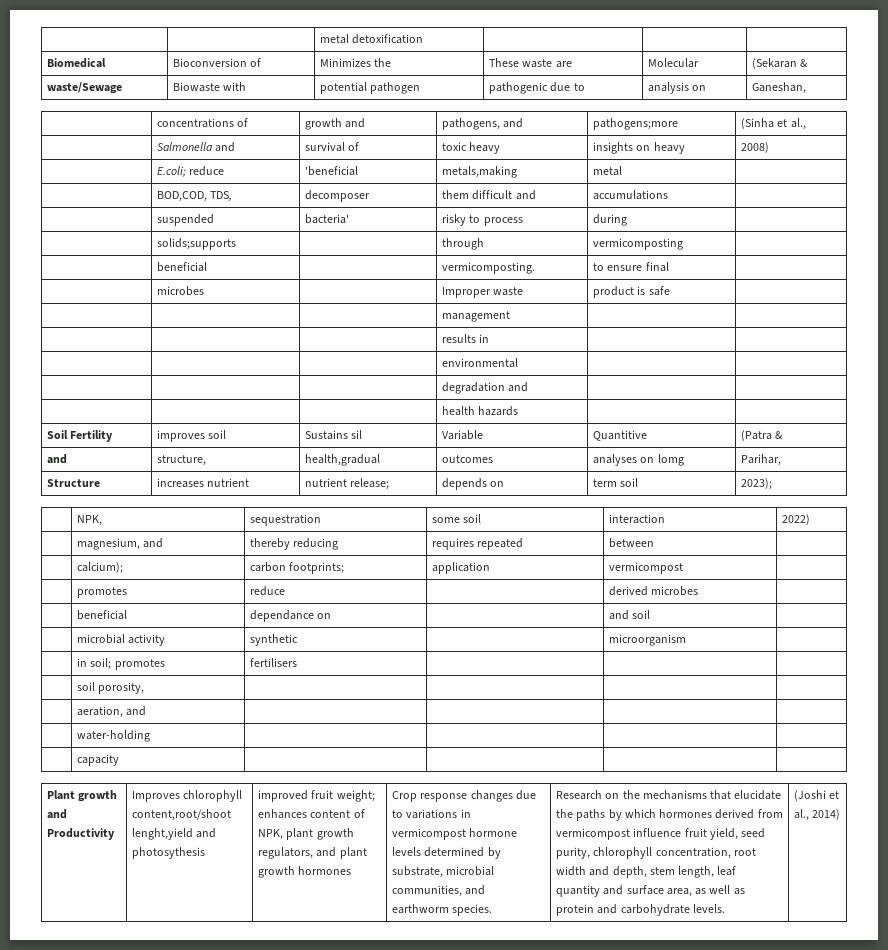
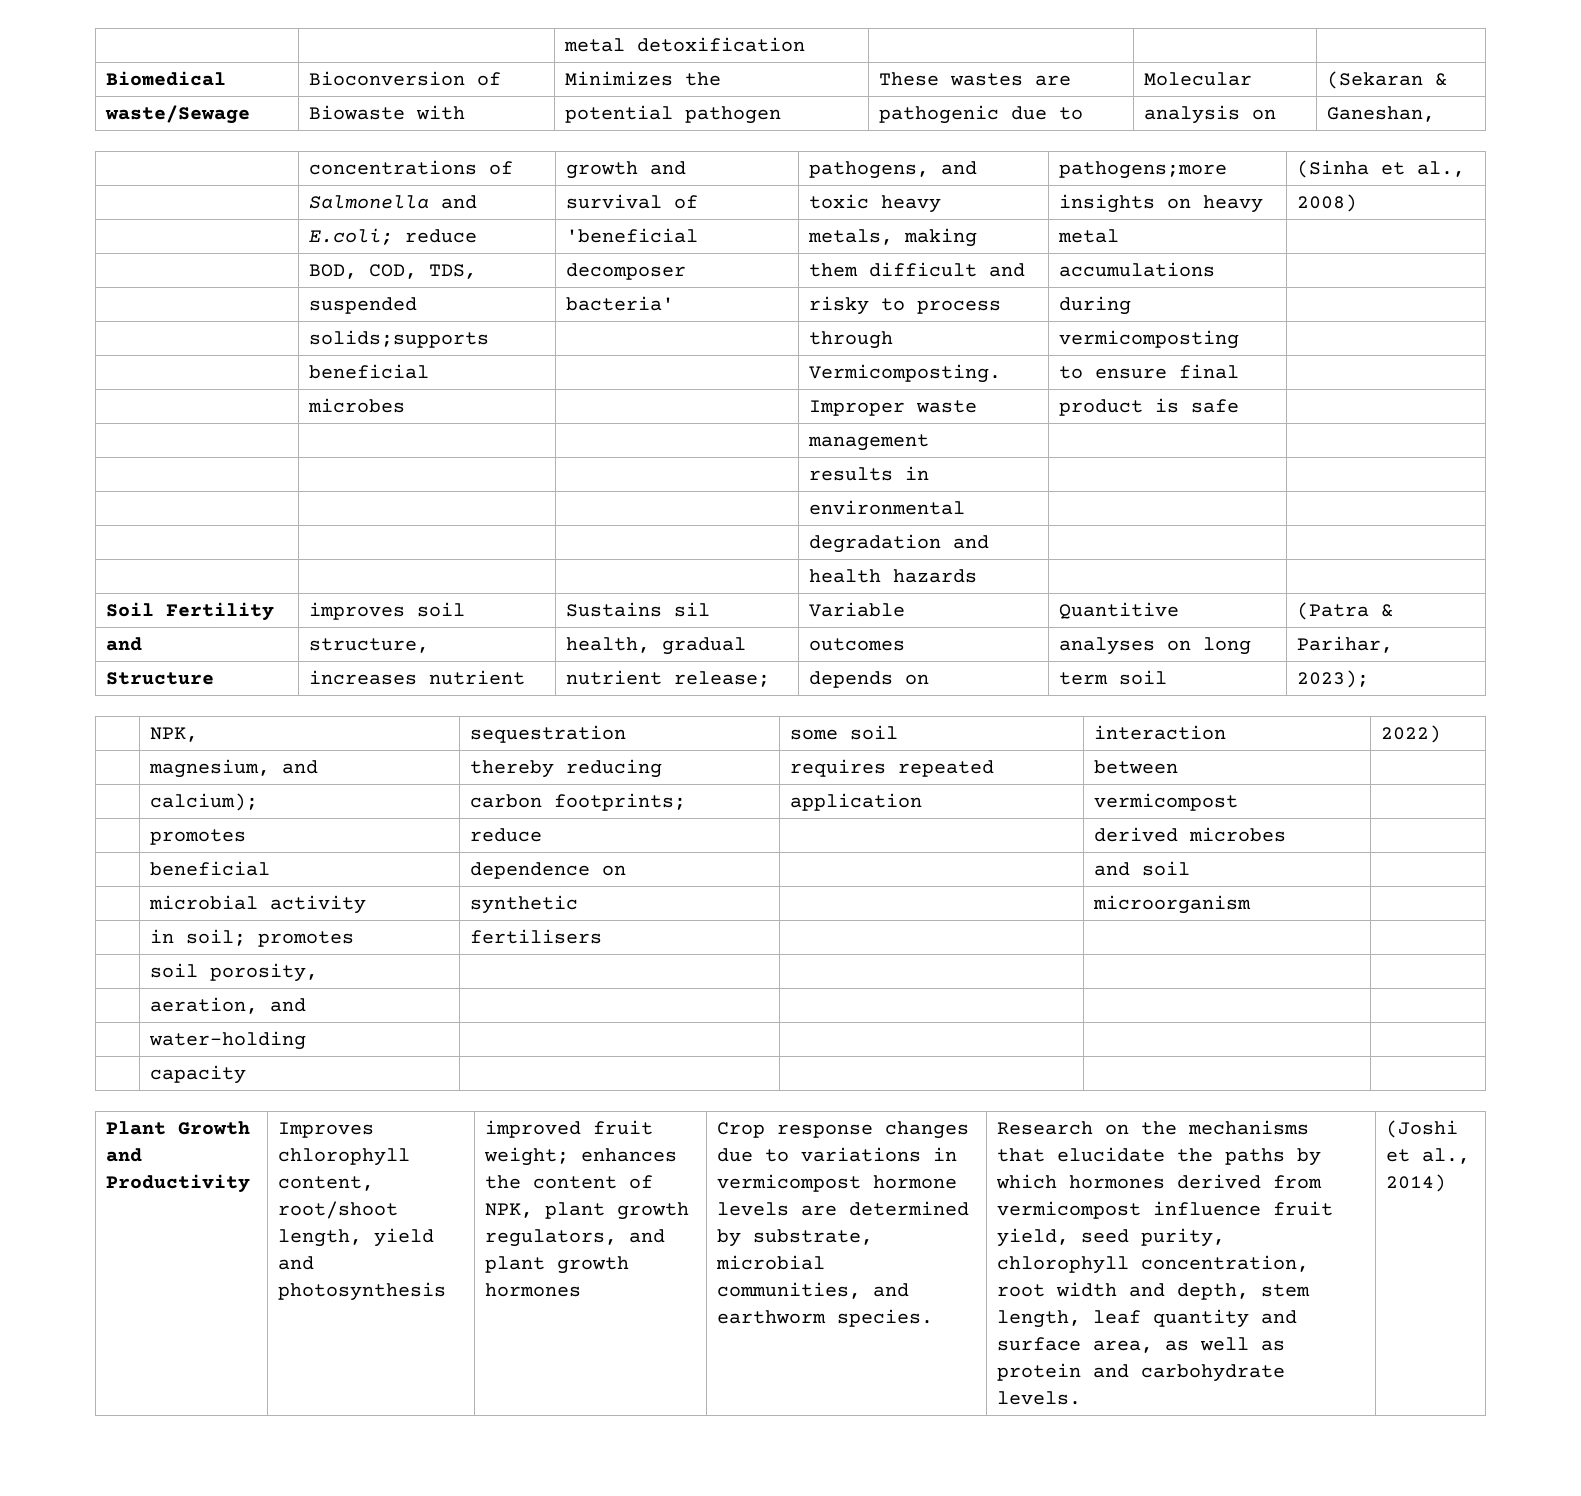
- Biomedical | Bioconversion of | Minimizes the | These waste are | Molecular | (Sekaran &
+ Biomedical | Bioconversion of | Minimizes the | These wastes are | Molecular | (Sekaran &
- | E.coli; reduce | 'beneficial | metals,making | metal |
+ | E.coli; reduce | 'beneficial | metals, making | metal |
- | BOD,COD, TDS, | decomposer | them difficult and | accumulations |
+ | BOD, COD, TDS, | decomposer | them difficult and | accumulations |
- | beneficial | | vermicomposting. | to ensure final |
+ | beneficial | | Vermicomposting. | to ensure final |
- and | structure, | health,gradual | outcomes | analyses on lomg | Parihar,
+ and | structure, | health, gradual | outcomes | analyses on long | Parihar,
- | beneficial | dependance on | | and soil |
+ | beneficial | dependence on | | and soil |
- Plant growth and Productivity
+ Plant Growth and Productivity
- Improves chlorophyll content,root/shoot lenght,yield and photosythesis
+ Improves chlorophyll content, root/shoot length, yield and photosynthesis
- improved fruit weight; enhances content of NPK, plant growth regulators, and plant growth hormones
+ improved fruit weight; enhances the content of NPK, plant growth regulators, and plant growth hormones
- Crop response changes due to variations in vermicompost hormone levels determined by substrate, microbial communities, and earthworm species.
+ Crop response changes due to variations in vermicompost hormone levels are determined by substrate, microbial communities, and earthworm species.

